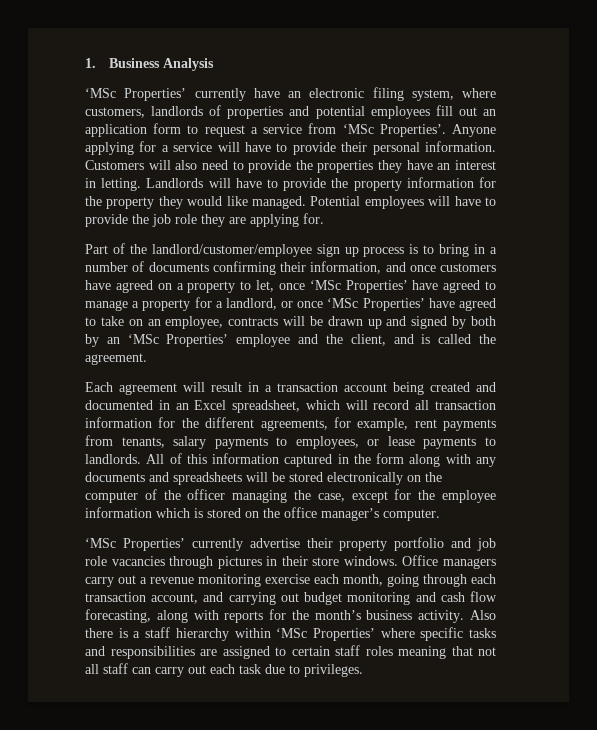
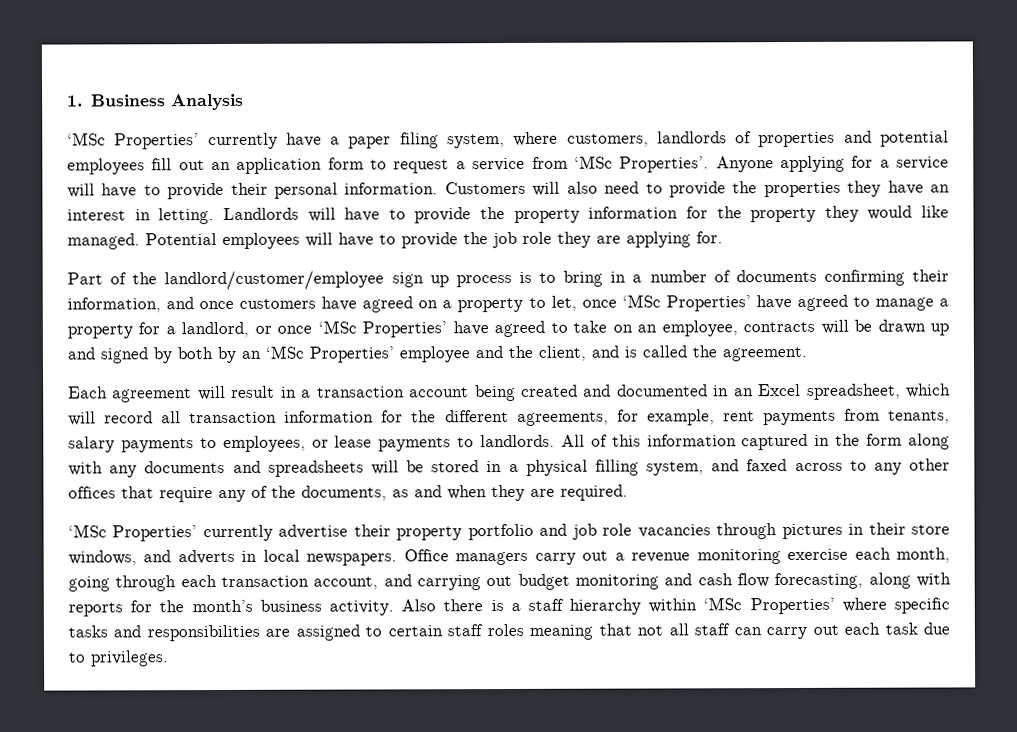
- ‘MSc Properties’ currently have an electronic filing system, where customers, landlords of properties and potential employees fill out an application form to request a service from ‘MSc Properties’.
+ ‘MSc Properties’ currently have a paper filing system, where customers, landlords of properties and potential employees fill out an application form to request a service from ‘MSc Properties’.
- All of this information captured in the form along with any documents and spreadsheets will be stored electronically on the computer of the officer managing the case, except for the employee information which is stored on the office manager’s computer.
+ All of this information captured in the form along with any documents and spreadsheets will be stored in a physical filling system, and faxed across to any other offices that require any of the documents, as and when they are required.
- ‘MSc Properties’ currently advertise their property portfolio and job role vacancies through pictures in their store windows.
+ ‘MSc Properties’ currently advertise their property portfolio and job role vacancies through pictures in their store windows, and adverts in local newspapers.

